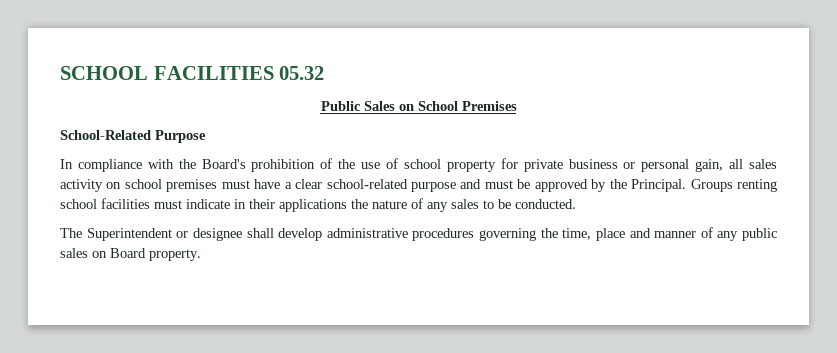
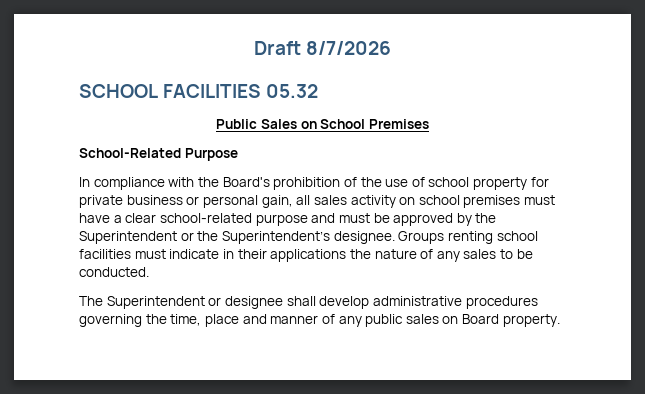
+ Draft 8/7/2026
- In compliance with the Board's prohibition of the use of school property for private business or personal gain, all sales activity on school premises must have a clear school-related purpose and must be approved by the Principal.
+ In compliance with the Board's prohibition of the use of school property for private business or personal gain, all sales activity on school premises must have a clear school-related purpose and must be approved by the Superintendent or the Superintendent’s designee.

